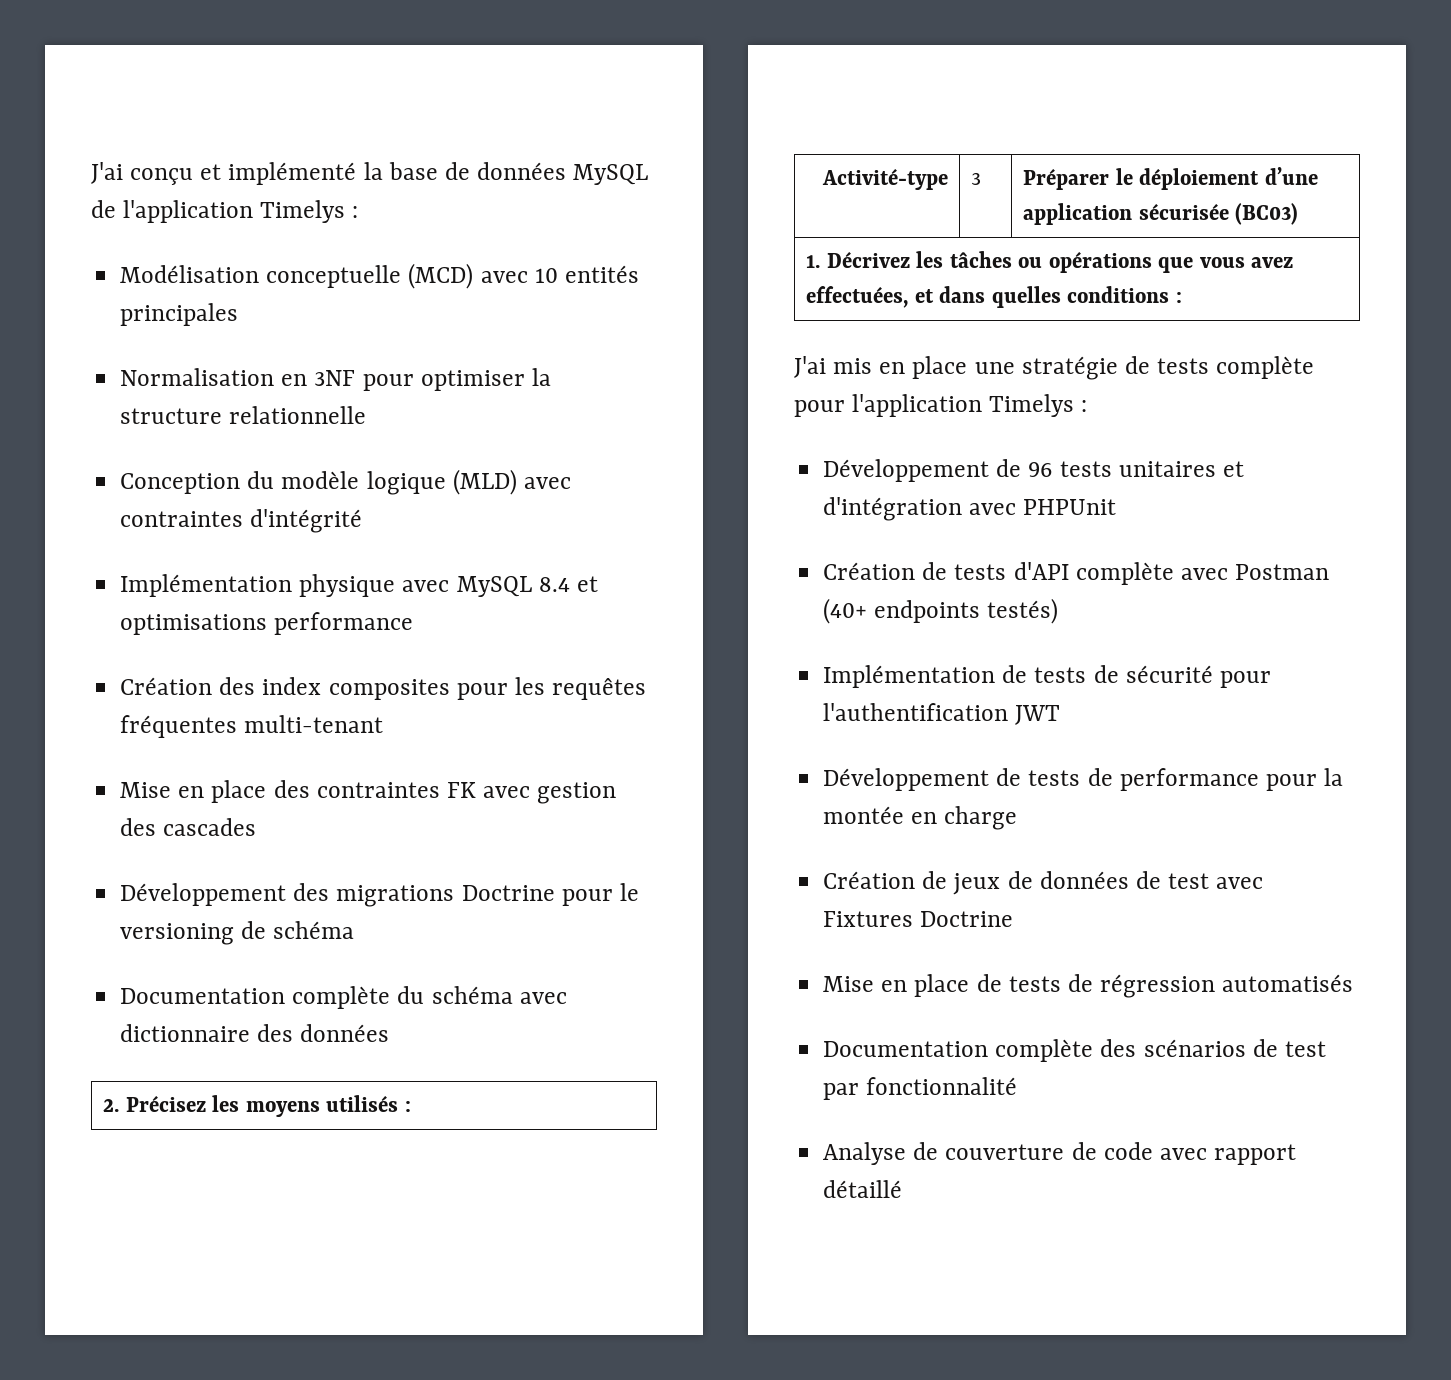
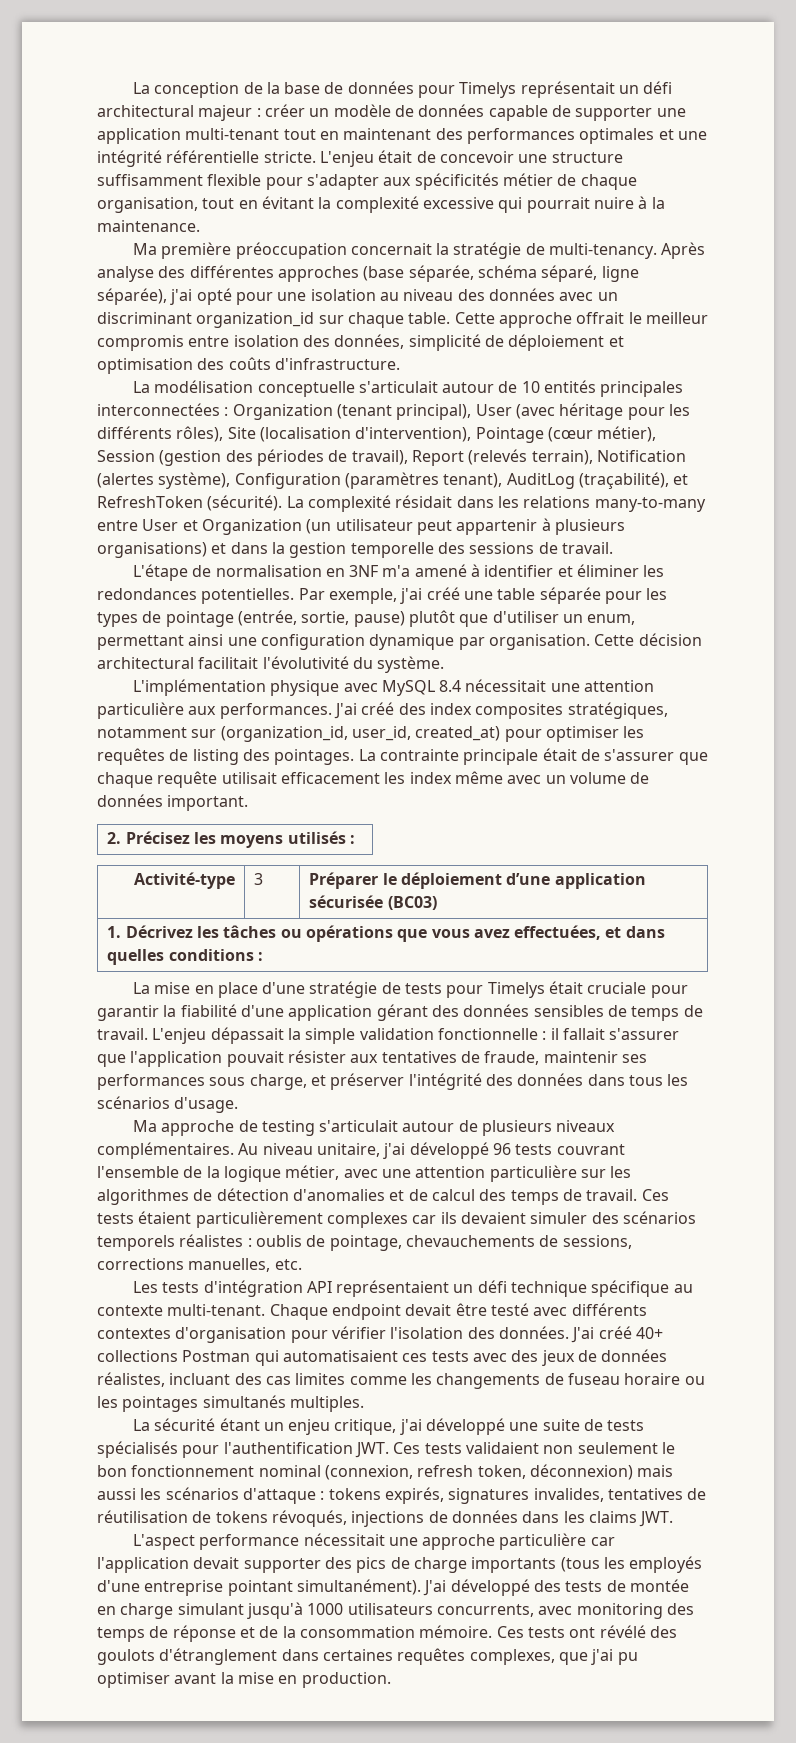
- J'ai conçu et implémenté la base de données MySQL de l'application Timelys :
- Modélisation conceptuelle (MCD) avec 10 entités principales
- Normalisation en 3NF pour optimiser la structure relationnelle
- Conception du modèle logique (MLD) avec contraintes d'intégrité
- Implémentation physique avec MySQL 8.4 et optimisations performance
- Création des index composites pour les requêtes fréquentes multi-tenant
- Mise en place des contraintes FK avec gestion des cascades
- Développement des migrations Doctrine pour le versioning de schéma
- Documentation complète du schéma avec dictionnaire des données
+ La conception de la base de données pour Timelys représentait un défi architectural majeur : créer un modèle de données capable de supporter une application multi-tenant tout en maintenant des performances optimales et une intégrité référentielle stricte. L'enjeu était de concevoir une structure suffisamment flexible pour s'adapter aux spécificités métier de chaque organisation, tout en évitant la complexité excessive qui pourrait nuire à la maintenance.
+ Ma première préoccupation concernait la stratégie de multi-tenancy. Après analyse des différentes approches (base séparée, schéma séparé, ligne séparée), j'ai opté pour une isolation au niveau des données avec un discriminant organization_id sur chaque table. Cette approche offrait le meilleur compromis entre isolation des données, simplicité de déploiement et optimisation des coûts d'infrastructure.
+ La modélisation conceptuelle s'articulait autour de 10 entités principales interconnectées : Organization (tenant principal), User (avec héritage pour les différents rôles), Site (localisation d'intervention), Pointage (cœur métier), Session (gestion des périodes de travail), Report (relevés terrain), Notification (alertes système), Configuration (paramètres tenant), AuditLog (traçabilité), et RefreshToken (sécurité). La complexité résidait dans les relations many-to-many entre User et Organization (un utilisateur peut appartenir à plusieurs organisations) et dans la gestion temporelle des sessions de travail.
+ L'étape de normalisation en 3NF m'a amené à identifier et éliminer les redondances potentielles. Par exemple, j'ai créé une table séparée pour les types de pointage (entrée, sortie, pause) plutôt que d'utiliser un enum, permettant ainsi une configuration dynamique par organisation. Cette décision architectural facilitait l'évolutivité du système.
+ L'implémentation physique avec MySQL 8.4 nécessitait une attention particulière aux performances. J'ai créé des index composites stratégiques, notamment sur (organization_id, user_id, created_at) pour optimiser les requêtes de listing des pointages. La contrainte principale était de s'assurer que chaque requête utilisait efficacement les index même avec un volume de données important.
- J'ai mis en place une stratégie de tests complète pour l'application Timelys :
- Développement de 96 tests unitaires et d'intégration avec PHPUnit
- Création de tests d'API complète avec Postman (40+ endpoints testés)
- Implémentation de tests de sécurité pour l'authentification JWT
- Développement de tests de performance pour la montée en charge
- Création de jeux de données de test avec Fixtures Doctrine
- Mise en place de tests de régression automatisés
- Documentation complète des scénarios de test par fonctionnalité
- Analyse de couverture de code avec rapport détaillé
+ La mise en place d'une stratégie de tests pour Timelys était cruciale pour garantir la fiabilité d'une application gérant des données sensibles de temps de travail. L'enjeu dépassait la simple validation fonctionnelle : il fallait s'assurer que l'application pouvait résister aux tentatives de fraude, maintenir ses performances sous charge, et préserver l'intégrité des données dans tous les scénarios d'usage.
+ Ma approche de testing s'articulait autour de plusieurs niveaux complémentaires. Au niveau unitaire, j'ai développé 96 tests couvrant l'ensemble de la logique métier, avec une attention particulière sur les algorithmes de détection d'anomalies et de calcul des temps de travail. Ces tests étaient particulièrement complexes car ils devaient simuler des scénarios temporels réalistes : oublis de pointage, chevauchements de sessions, corrections manuelles, etc.
+ Les tests d'intégration API représentaient un défi technique spécifique au contexte multi-tenant. Chaque endpoint devait être testé avec différents contextes d'organisation pour vérifier l'isolation des données. J'ai créé 40+ collections Postman qui automatisaient ces tests avec des jeux de données réalistes, incluant des cas limites comme les changements de fuseau horaire ou les pointages simultanés multiples.
+ La sécurité étant un enjeu critique, j'ai développé une suite de tests spécialisés pour l'authentification JWT. Ces tests validaient non seulement le bon fonctionnement nominal (connexion, refresh token, déconnexion) mais aussi les scénarios d'attaque : tokens expirés, signatures invalides, tentatives de réutilisation de tokens révoqués, injections de données dans les claims JWT.
+ L'aspect performance nécessitait une approche particulière car l'application devait supporter des pics de charge importants (tous les employés d'une entreprise pointant simultanément). J'ai développé des tests de montée en charge simulant jusqu'à 1000 utilisateurs concurrents, avec monitoring des temps de réponse et de la consommation mémoire. Ces tests ont révélé des goulots d'étranglement dans certaines requêtes complexes, que j'ai pu optimiser avant la mise en production.

